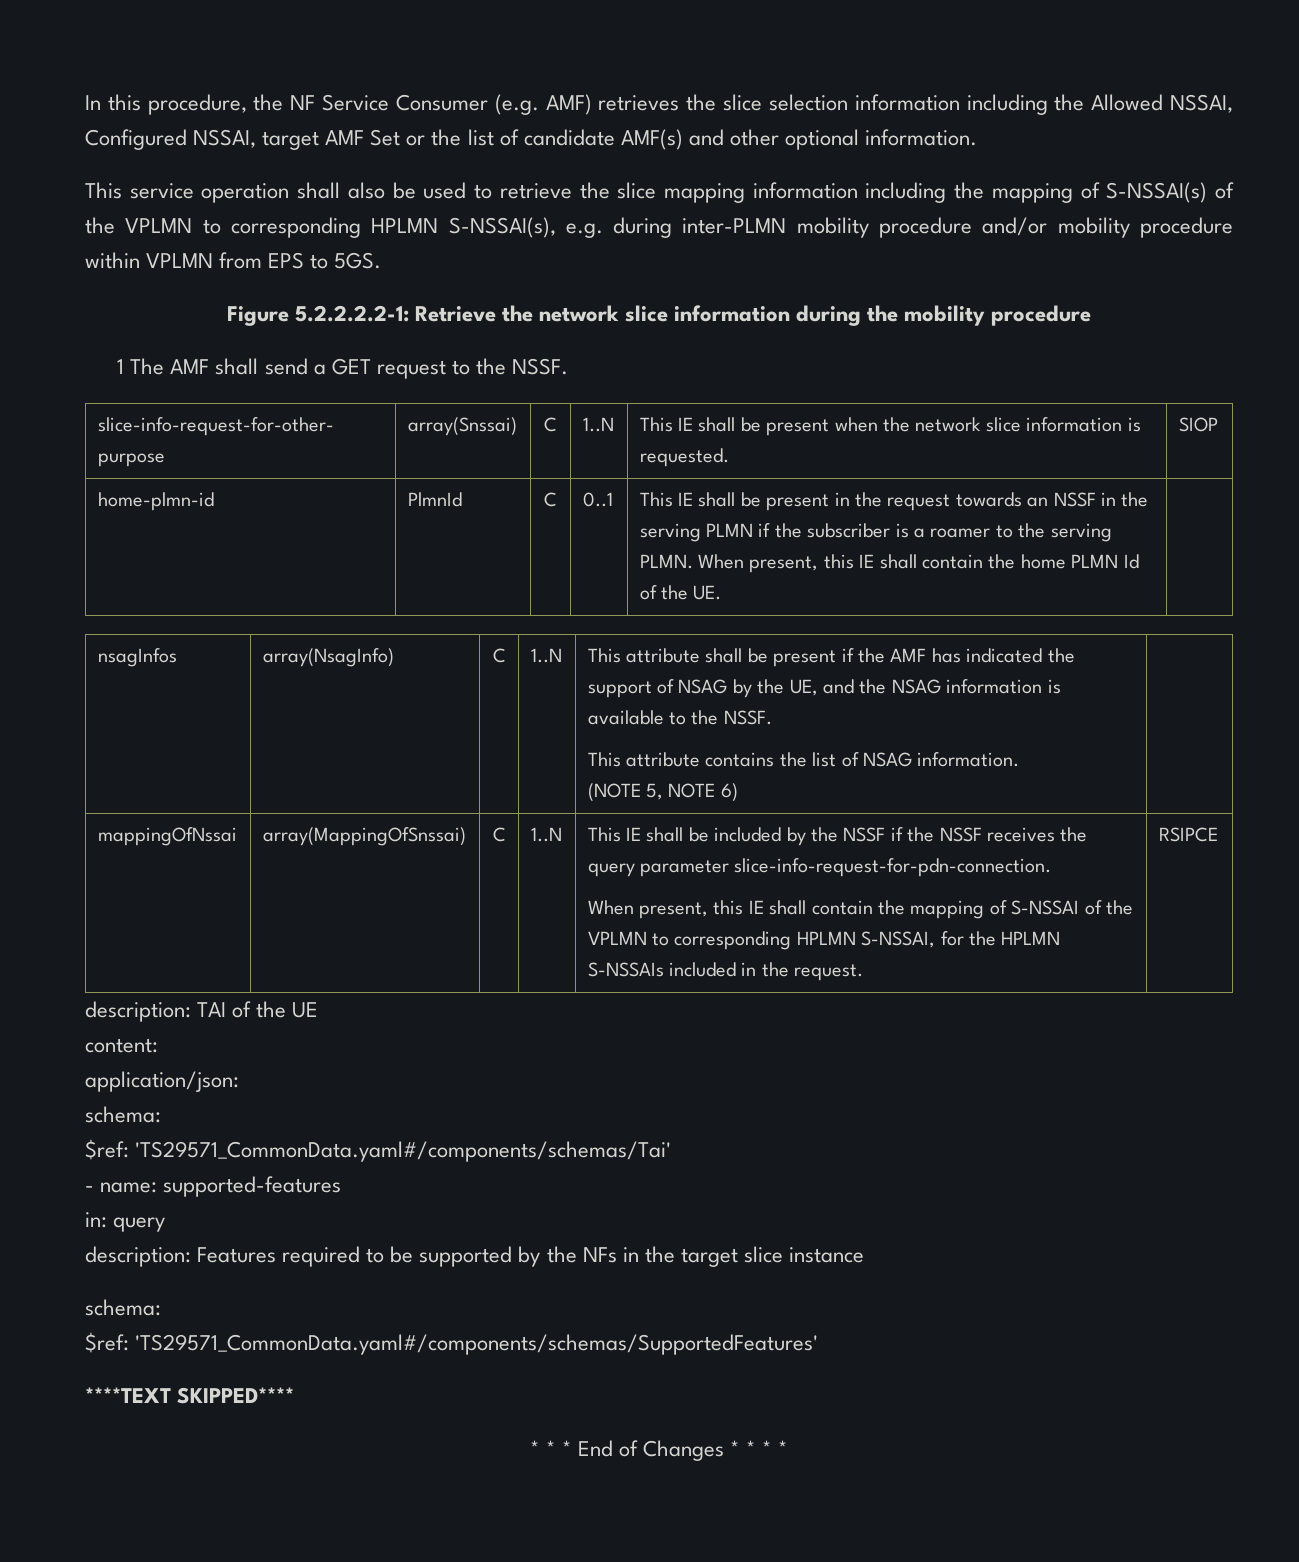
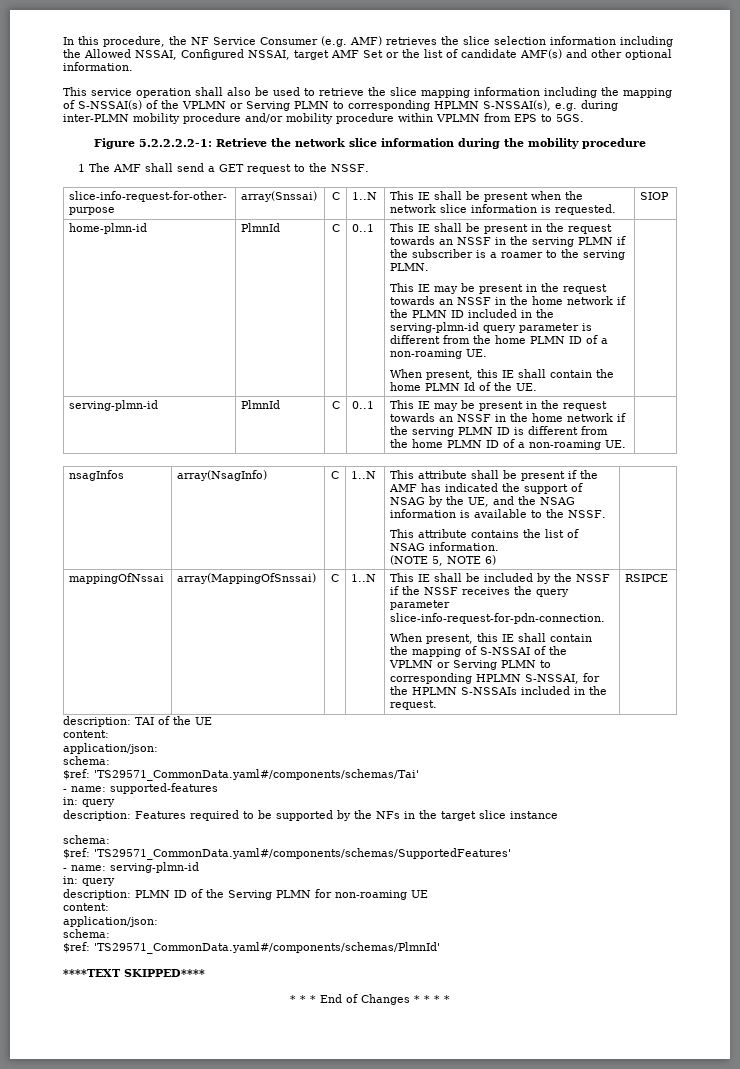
- This service operation shall also be used to retrieve the slice mapping information including the mapping of S-NSSAI(s) of the VPLMN to corresponding HPLMN S-NSSAI(s), e.g. during inter-PLMN mobility procedure and/or mobility procedure within VPLMN from EPS to 5GS.
+ This service operation shall also be used to retrieve the slice mapping information including the mapping of S-NSSAI(s) of the VPLMN or Serving PLMN to corresponding HPLMN S-NSSAI(s), e.g. during inter-PLMN mobility procedure and/or mobility procedure within VPLMN from EPS to 5GS.
- This IE shall be present in the request towards an NSSF in the serving PLMN if the subscriber is a roamer to the serving PLMN. When present, this IE shall contain the home PLMN Id of the UE.
+ This IE shall be present in the request towards an NSSF in the serving PLMN if the subscriber is a roamer to the serving PLMN.
+ This IE may be present in the request towards an NSSF in the home network if the PLMN ID included in the serving-plmn-id query parameter is different from the home PLMN ID of a non-roaming UE.
+ When present, this IE shall contain the home PLMN Id of the UE.
+ serving-plmn-id | PlmnId | C | 0..1 | This IE may be present in the request towards an NSSF in the home network if the serving PLMN ID is different from the home PLMN ID of a non-roaming UE. |
- When present, this IE shall contain the mapping of S-NSSAI of the VPLMN to corresponding HPLMN S-NSSAI, for the HPLMN S-NSSAIs included in the request.
+ When present, this IE shall contain the mapping of S-NSSAI of the VPLMN or Serving PLMN to corresponding HPLMN S-NSSAI, for the HPLMN S-NSSAIs included in the request.
+ - name: serving-plmn-id
+ in: query
+ description: PLMN ID of the Serving PLMN for non-roaming UE
+ content:
+ application/json:
+ schema:
+ $ref: 'TS29571_CommonData.yaml#/components/schemas/PlmnId'

